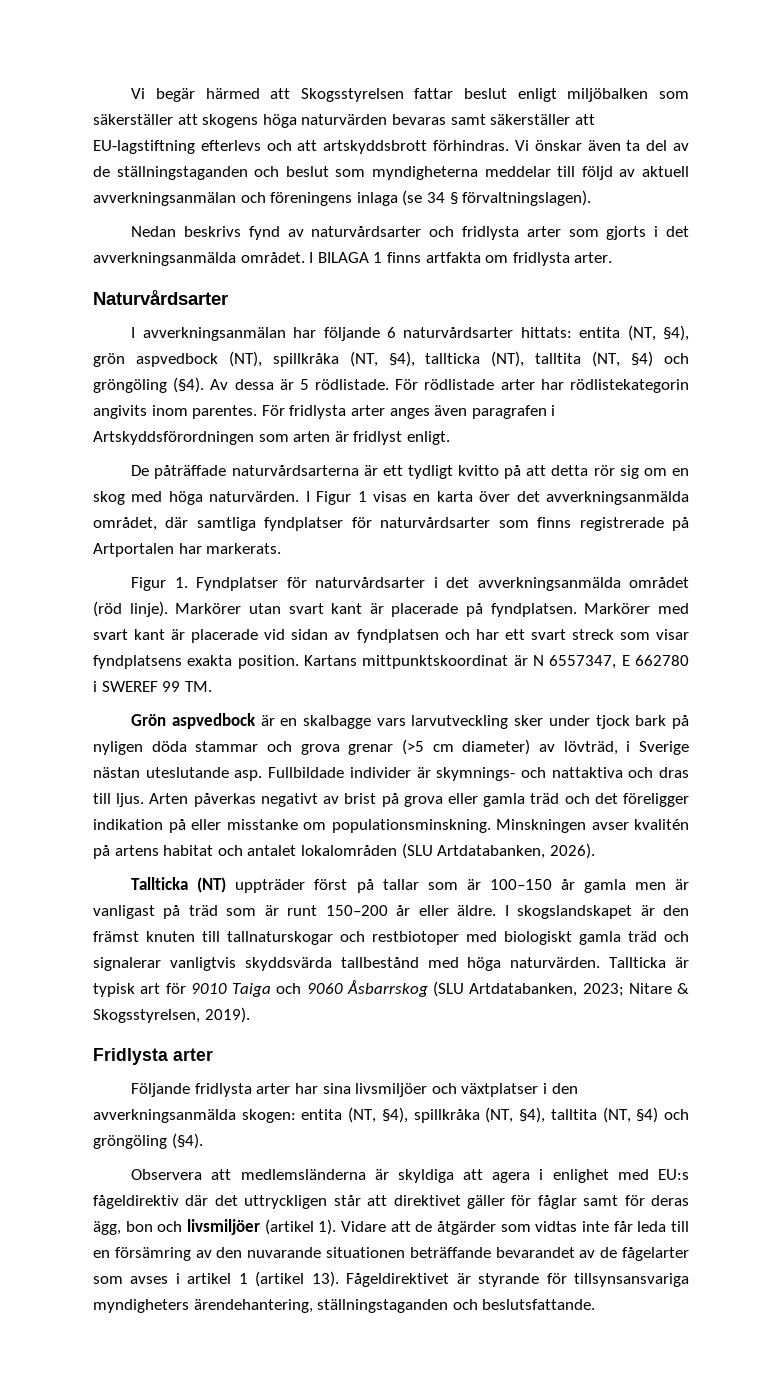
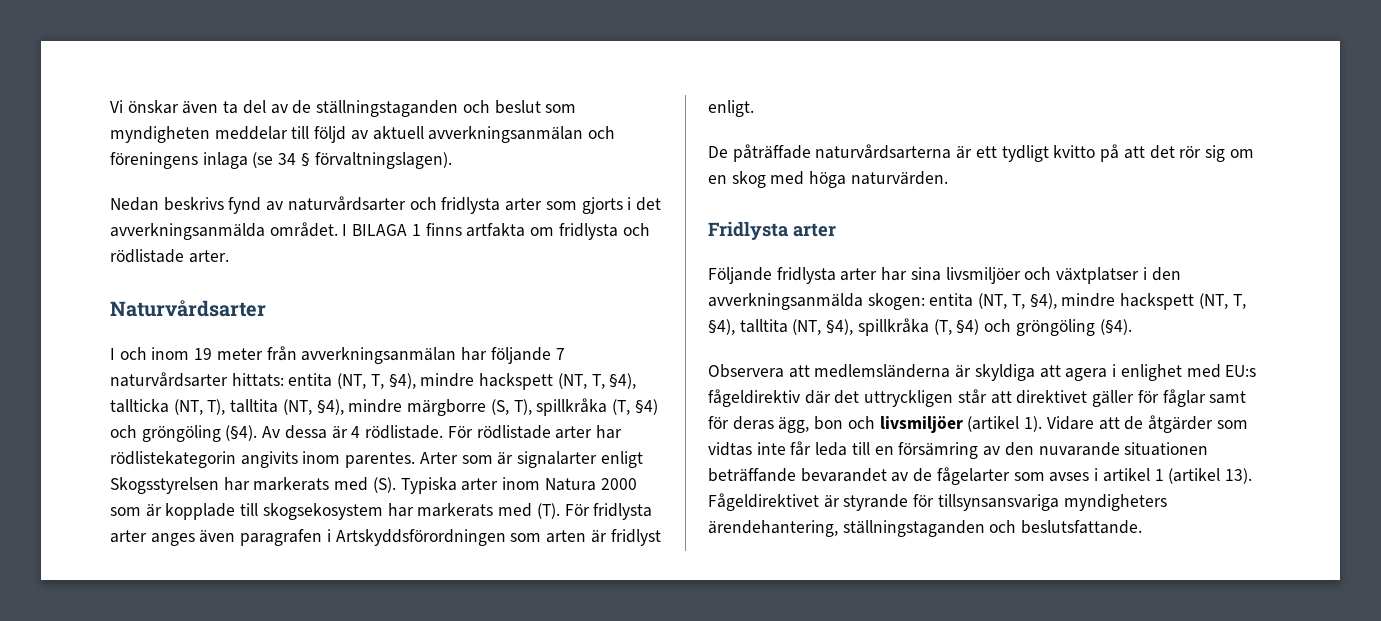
- Vi begär härmed att Skogsstyrelsen fattar beslut enligt miljöbalken som säkerställer att skogens höga naturvärden bevaras samt säkerställer att EU-lagstiftning efterlevs och att artskyddsbrott förhindras. Vi önskar även ta del av de ställningstaganden och beslut som myndigheterna meddelar till följd av aktuell avverkningsanmälan och föreningens inlaga (se 34 § förvaltningslagen).
+ Vi önskar även ta del av de ställningstaganden och beslut som myndigheten meddelar till följd av aktuell avverkningsanmälan och föreningens inlaga (se 34 § förvaltningslagen).
- I BILAGA 1 finns artfakta om fridlysta arter.
+ I BILAGA 1 finns artfakta om fridlysta och rödlistade arter.
- I avverkningsanmälan har följande 6 naturvårdsarter hittats: entita (NT, §4), grön aspvedbock (NT), spillkråka (NT, §4), tallticka (NT), talltita (NT, §4) och gröngöling (§4).
+ I och inom 19 meter från avverkningsanmälan har följande 7 naturvårdsarter hittats: entita (NT, T, §4), mindre hackspett (NT, T, §4), tallticka (NT, T), talltita (NT, §4), mindre märgborre (S, T), spillkråka (T, §4) och gröngöling (§4).
- Av dessa är 5 rödlistade.
+ Av dessa är 4 rödlistade.
- För fridlysta arter anges även paragrafen i Artskyddsförordningen som arten är fridlyst enligt.
+ Arter som är signalarter enligt Skogsstyrelsen har markerats med (S). Typiska arter inom Natura 2000 som är kopplade till skogsekosystem har markerats med (T). För fridlysta arter anges även paragrafen i Artskyddsförordningen som arten är fridlyst enligt.
- De påträffade naturvårdsarterna är ett tydligt kvitto på att detta rör sig om en skog med höga naturvärden. I Figur 1 visas en karta över det avverkningsanmälda området, där samtliga fyndplatser för naturvårdsarter som finns registrerade på Artportalen har markerats.
- Figur 1. Fyndplatser för naturvårdsarter i det avverkningsanmälda området (röd linje). Markörer utan svart kant är placerade på fyndplatsen. Markörer med svart kant är placerade vid sidan av fyndplatsen och har ett svart streck som visar fyndplatsens exakta position. Kartans mittpunktskoordinat är N 6557347, E 662780 i SWEREF 99 TM.
- Grön aspvedbock är en skalbagge vars larvutveckling sker under tjock bark på nyligen döda stammar och grova grenar (>5 cm diameter) av lövträd, i Sverige nästan uteslutande asp. Fullbildade individer är skymnings- och nattaktiva och dras till ljus. Arten påverkas negativt av brist på grova eller gamla träd och det föreligger indikation på eller misstanke om populationsminskning. Minskningen avser kvalitén på artens habitat och antalet lokalområden (SLU Artdatabanken, 2026).
- Tallticka (NT) uppträder först på tallar som är 100–150 år gamla men är vanligast på träd som är runt 150–200 år eller äldre. I skogslandskapet är den främst knuten till tallnaturskogar och restbiotoper med biologiskt gamla träd och signalerar vanligtvis skyddsvärda tallbestånd med höga naturvärden. Tallticka är typisk art för 9010 Taiga och 9060 Åsbarrskog (SLU Artdatabanken, 2023; Nitare & Skogsstyrelsen, 2019).
+ De påträffade naturvårdsarterna är ett tydligt kvitto på att det rör sig om en skog med höga naturvärden.
- Följande fridlysta arter har sina livsmiljöer och växtplatser i den avverkningsanmälda skogen: entita (NT, §4), spillkråka (NT, §4), talltita (NT, §4) och gröngöling (§4).
+ Följande fridlysta arter har sina livsmiljöer och växtplatser i den avverkningsanmälda skogen: entita (NT, T, §4), mindre hackspett (NT, T, §4), talltita (NT, §4), spillkråka (T, §4) och gröngöling (§4).

